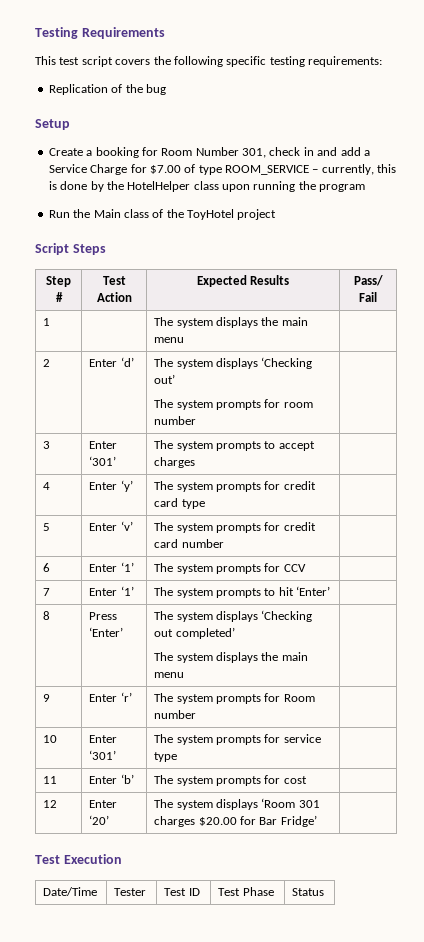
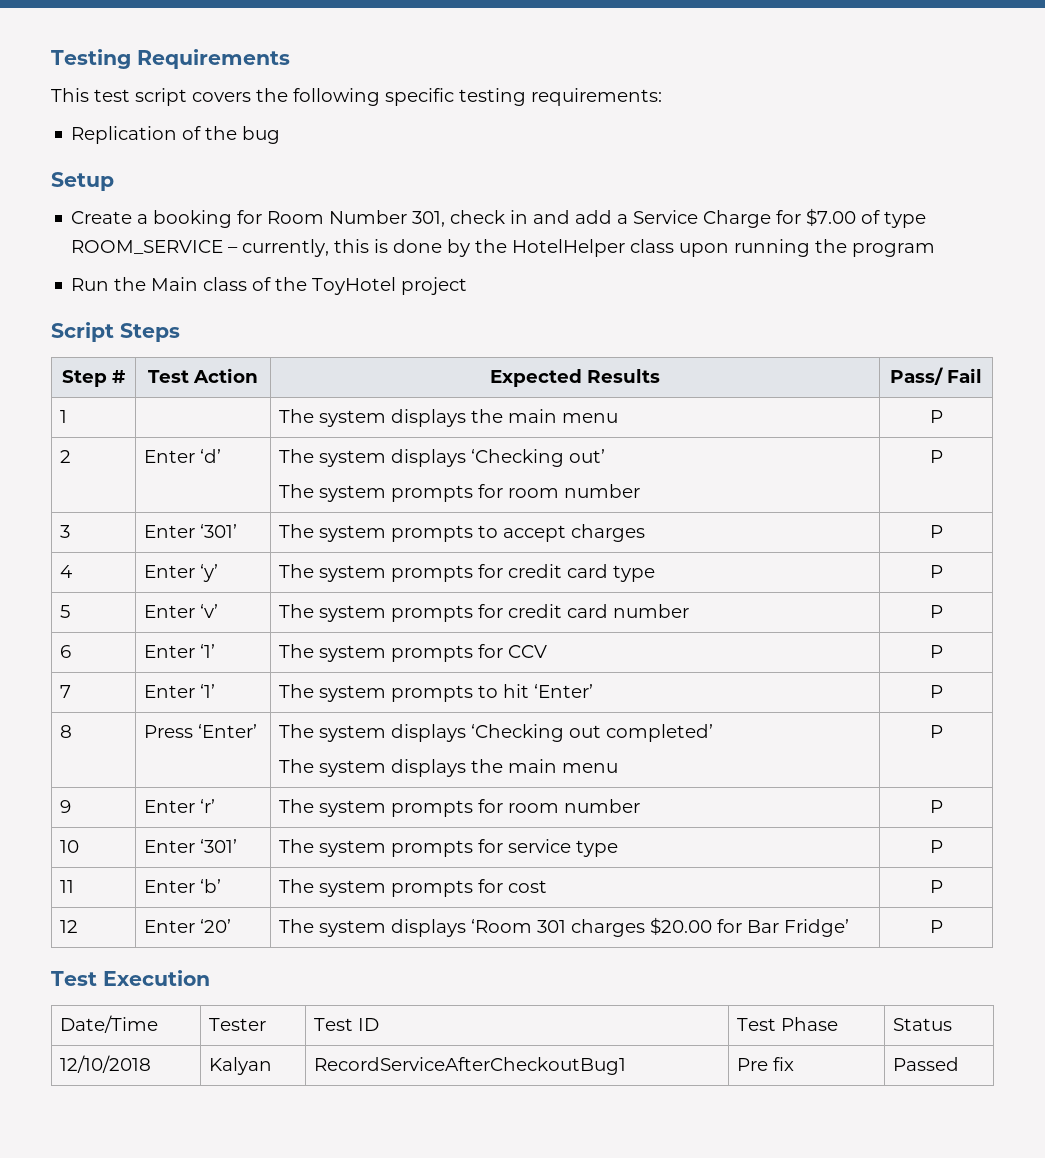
- 1 | | The system displays the main menu |
+ 1 | | The system displays the main menu | P
  2 | Enter ‘d’ | The system displays ‘Checking out’
- The system prompts for room number |
+ The system prompts for room number | P
- 3 | Enter ‘301’ | The system prompts to accept charges |
+ 3 | Enter ‘301’ | The system prompts to accept charges | P
- 4 | Enter ‘y’ | The system prompts for credit card type |
+ 4 | Enter ‘y’ | The system prompts for credit card type | P
- 5 | Enter ‘v’ | The system prompts for credit card number |
+ 5 | Enter ‘v’ | The system prompts for credit card number | P
- 6 | Enter ‘1’ | The system prompts for CCV |
+ 6 | Enter ‘1’ | The system prompts for CCV | P
- 7 | Enter ‘1’ | The system prompts to hit ‘Enter’ |
+ 7 | Enter ‘1’ | The system prompts to hit ‘Enter’ | P
  8 | Press ‘Enter’ | The system displays ‘Checking out completed’
- The system displays the main menu |
+ The system displays the main menu | P
- 9 | Enter ‘r’ | The system prompts for Room number |
+ 9 | Enter ‘r’ | The system prompts for room number | P
- 10 | Enter ‘301’ | The system prompts for service type |
+ 10 | Enter ‘301’ | The system prompts for service type | P
- 11 | Enter ‘b’ | The system prompts for cost |
+ 11 | Enter ‘b’ | The system prompts for cost | P
- 12 | Enter ‘20’ | The system displays ‘Room 301 charges $20.00 for Bar Fridge’ |
+ 12 | Enter ‘20’ | The system displays ‘Room 301 charges $20.00 for Bar Fridge’ | P
+ 12/10/2018 | Kalyan | RecordServiceAfterCheckoutBug1 | Pre fix | Passed

